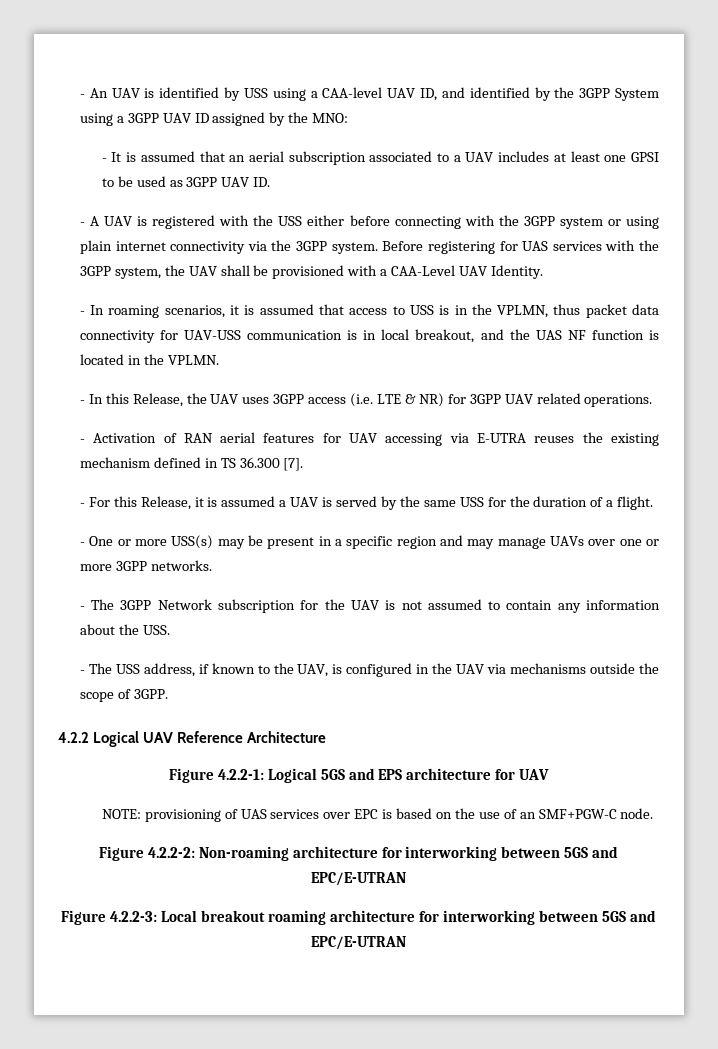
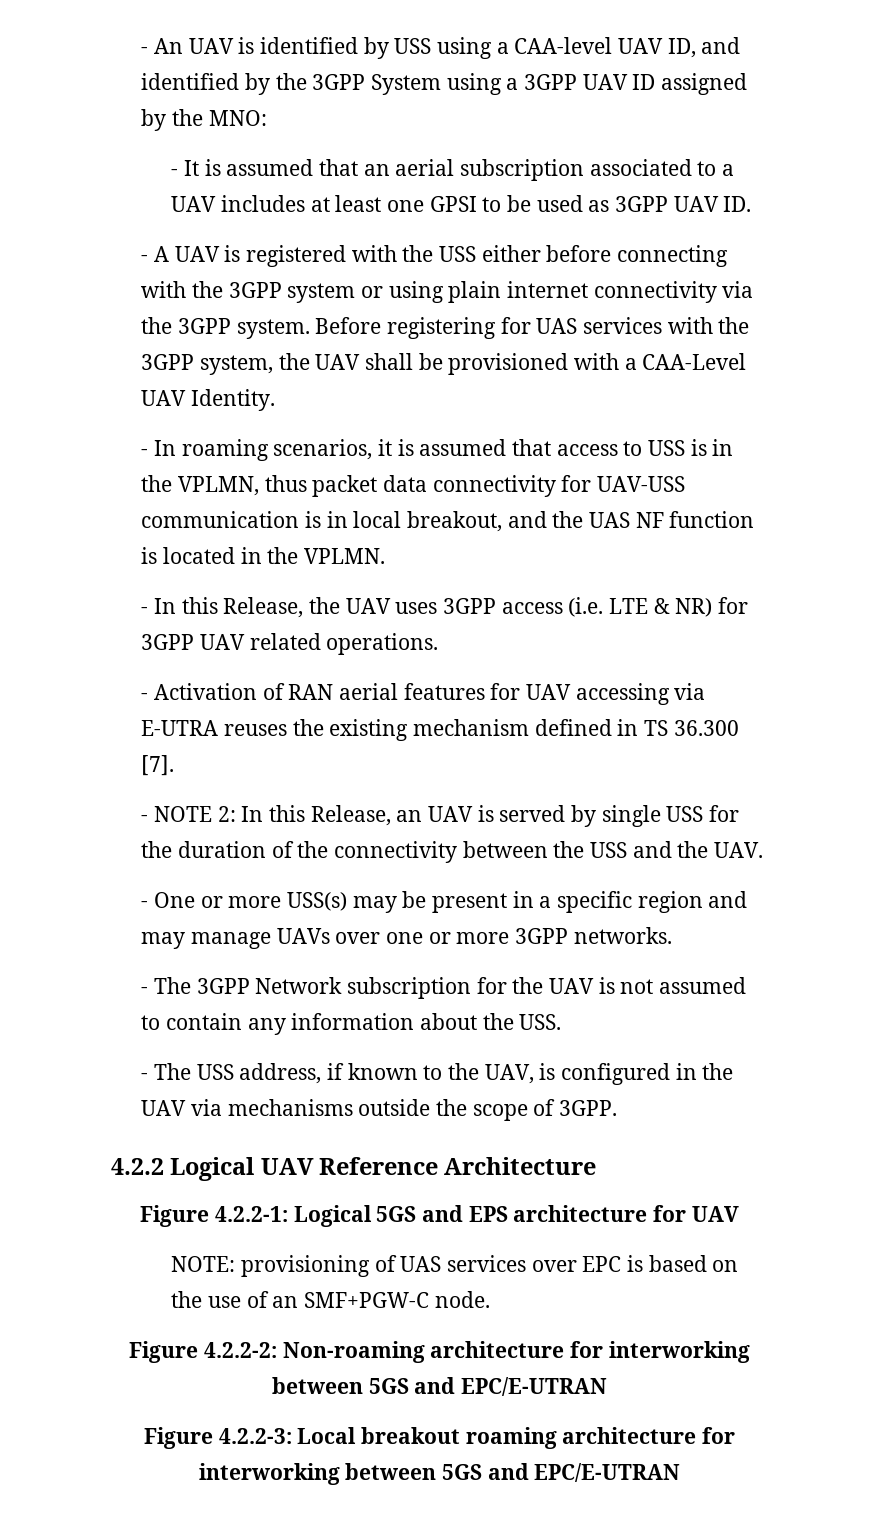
- - For this Release, it is assumed a UAV is served by the same USS for the duration of a flight.
+ - NOTE 2: In this Release, an UAV is served by single USS for the duration of the connectivity between the USS and the UAV.

